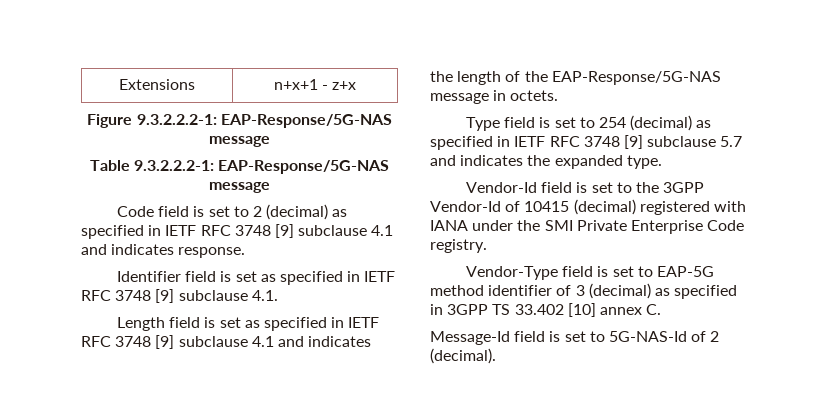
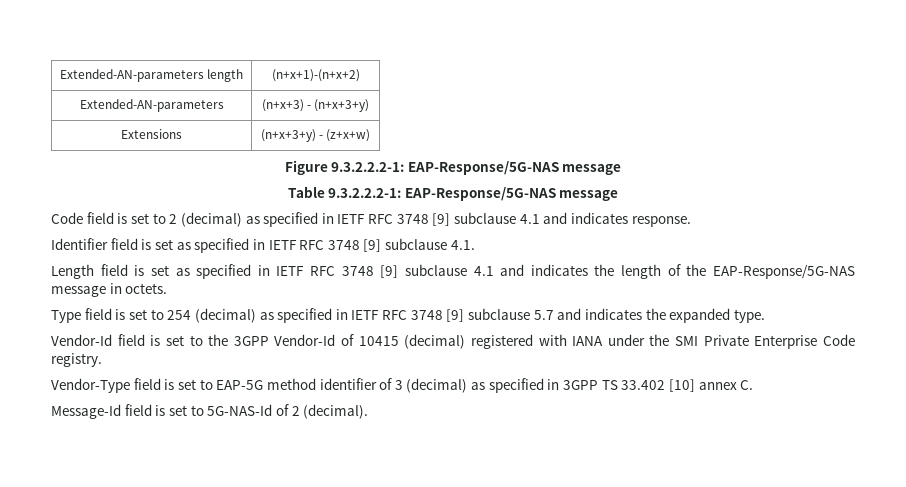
- Extensions | n+x+1 - z+x
+ Extended-AN-parameters length | (n+x+1)-(n+x+2)
+ Extended-AN-parameters | (n+x+3) - (n+x+3+y)
+ Extensions | (n+x+3+y) - (z+x+w)

